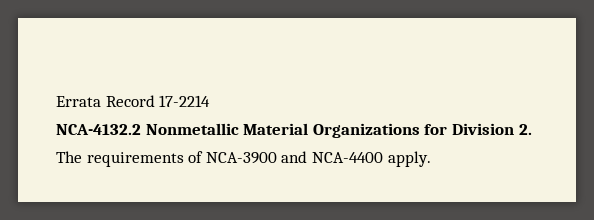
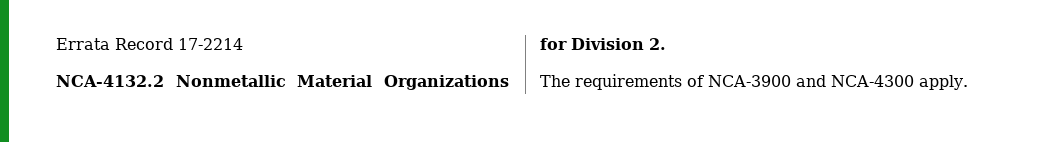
- The requirements of NCA-3900 and NCA-4400 apply.
+ The requirements of NCA-3900 and NCA-4300 apply.

